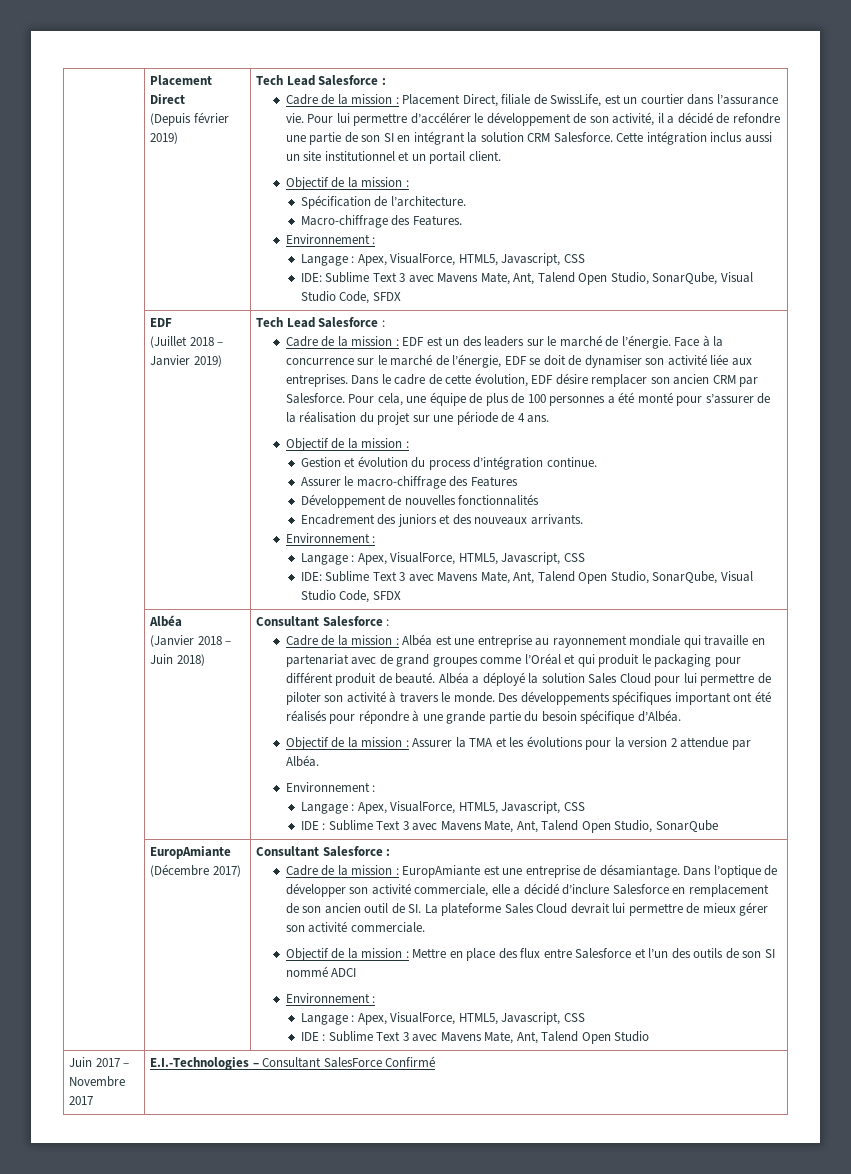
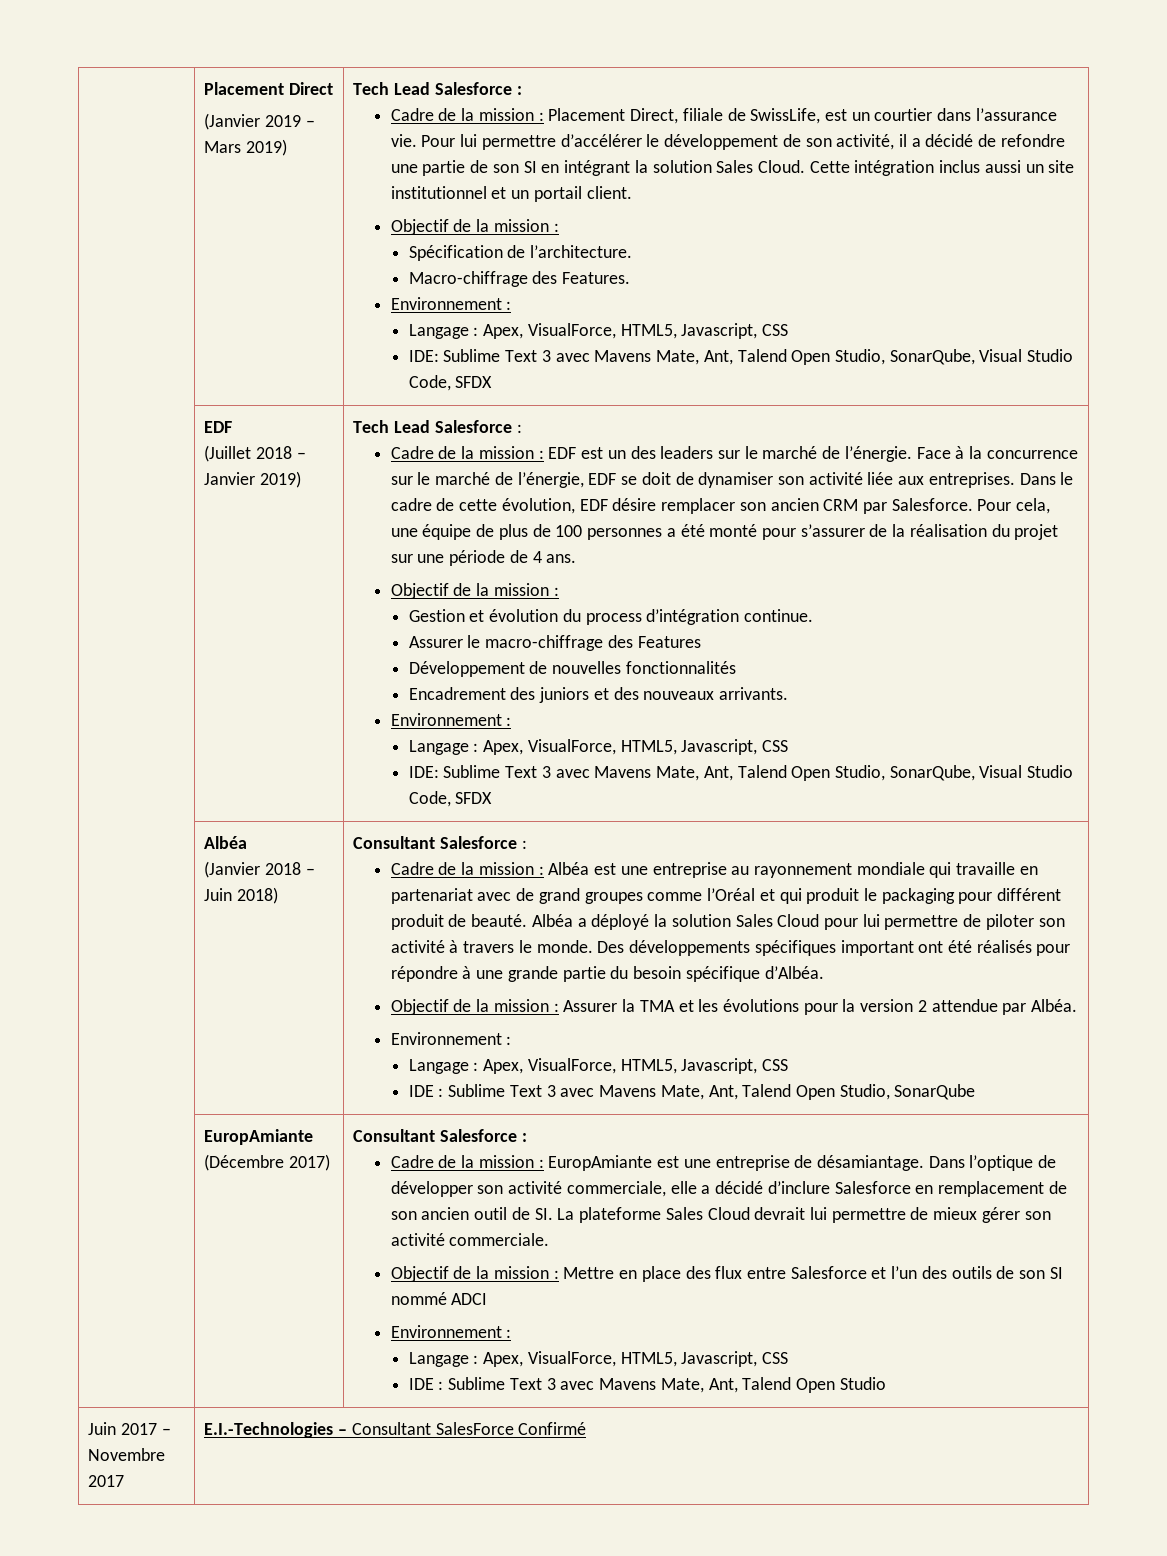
- (Depuis février 2019)
+ (Janvier 2019 – Mars 2019)
- Pour lui permettre d’accélérer le développement de son activité, il a décidé de refondre une partie de son SI en intégrant la solution CRM Salesforce.
+ Pour lui permettre d’accélérer le développement de son activité, il a décidé de refondre une partie de son SI en intégrant la solution Sales Cloud.

